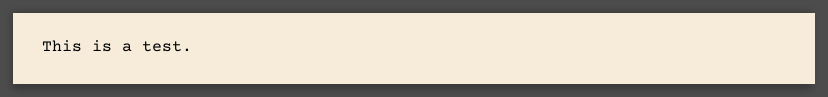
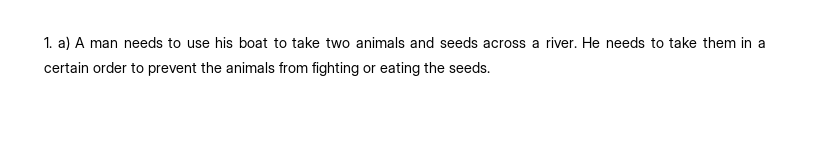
- This is a test.
+ 1. a) A man needs to use his boat to take two animals and seeds across a river. He needs to take them in a certain order to prevent the animals from fighting or eating the seeds.

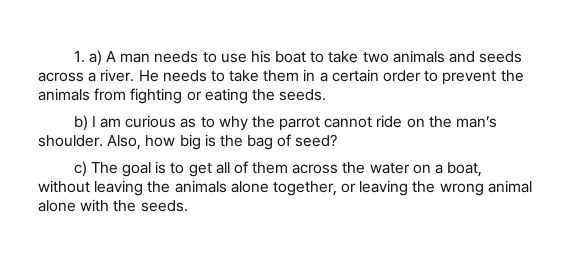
+ b) I am curious as to why the parrot cannot ride on the man’s shoulder. Also, how big is the bag of seed?
+ c) The goal is to get all of them across the water on a boat, without leaving the animals alone together, or leaving the wrong animal alone with the seeds.

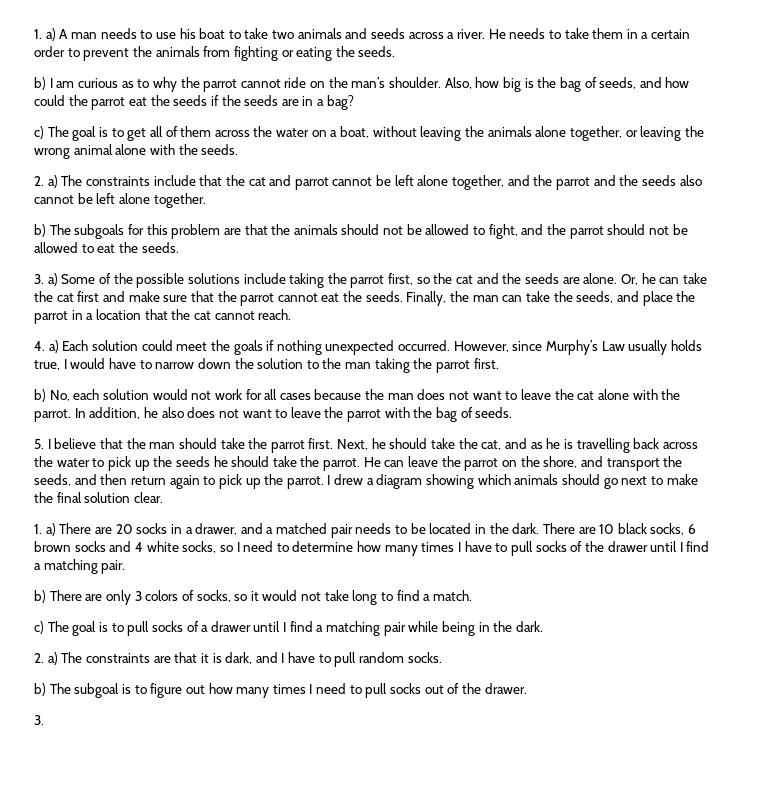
- Also, how big is the bag of seed?
+ Also, how big is the bag of seeds, and how could the parrot eat the seeds if the seeds are in a bag?
+ 2. a) The constraints include that the cat and parrot cannot be left alone together, and the parrot and the seeds also cannot be left alone together.
+ b) The subgoals for this problem are that the animals should not be allowed to fight, and the parrot should not be allowed to eat the seeds.
+ 3. a) Some of the possible solutions include taking the parrot first, so the cat and the seeds are alone. Or, he can take the cat first and make sure that the parrot cannot eat the seeds. Finally, the man can take the seeds, and place the parrot in a location that the cat cannot reach.
+ 4. a) Each solution could meet the goals if nothing unexpected occurred. However, since Murphy’s Law usually holds true, I would have to narrow down the solution to the man taking the parrot first.
+ b) No, each solution would not work for all cases because the man does not want to leave the cat alone with the parrot. In addition, he also does not want to leave the parrot with the bag of seeds.
+ 5. I believe that the man should take the parrot first. Next, he should take the cat, and as he is travelling back across the water to pick up the seeds he should take the parrot. He can leave the parrot on the shore, and transport the seeds, and then return again to pick up the parrot. I drew a diagram showing which animals should go next to make the final solution clear.
+ 1. a) There are 20 socks in a drawer, and a matched pair needs to be located in the dark. There are 10 black socks, 6 brown socks and 4 white socks, so I need to determine how many times I have to pull socks of the drawer until I find a matching pair.
+ b) There are only 3 colors of socks, so it would not take long to find a match.
+ c) The goal is to pull socks of a drawer until I find a matching pair while being in the dark.
+ 2. a) The constraints are that it is dark, and I have to pull random socks.
+ b) The subgoal is to figure out how many times I need to pull socks out of the drawer.
+ 3.

